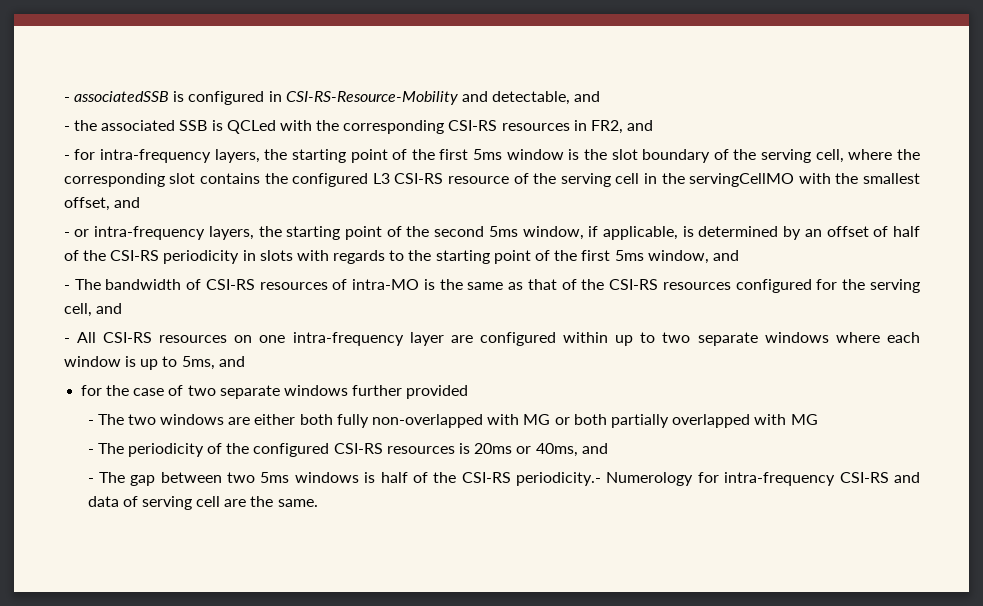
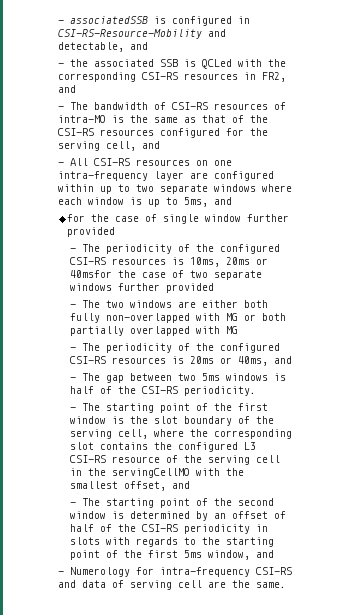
- - for intra-frequency layers, the starting point of the first 5ms window is the slot boundary of the serving cell, where the corresponding slot contains the configured L3 CSI-RS resource of the serving cell in the servingCellMO with the smallest offset, and
- - or intra-frequency layers, the starting point of the second 5ms window, if applicable, is determined by an offset of half of the CSI-RS periodicity in slots with regards to the starting point of the first 5ms window, and
- for the case of two separate windows further provided
+ for the case of single window further provided
+ - The periodicity of the configured CSI-RS resources is 10ms, 20ms or 40msfor the case of two separate windows further provided
- - The gap between two 5ms windows is half of the CSI-RS periodicity.- Numerology for intra-frequency CSI-RS and data of serving cell are the same.
+ - The gap between two 5ms windows is half of the CSI-RS periodicity.
+ - The starting point of the first window is the slot boundary of the serving cell, where the corresponding slot contains the configured L3 CSI-RS resource of the serving cell in the servingCellMO with the smallest offset, and
+ - The starting point of the second window is determined by an offset of half of the CSI-RS periodicity in slots with regards to the starting point of the first 5ms window, and
+ - Numerology for intra-frequency CSI-RS and data of serving cell are the same.

